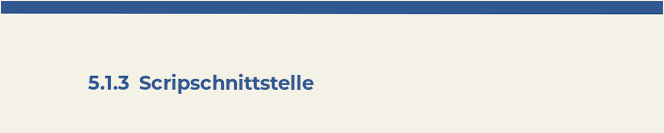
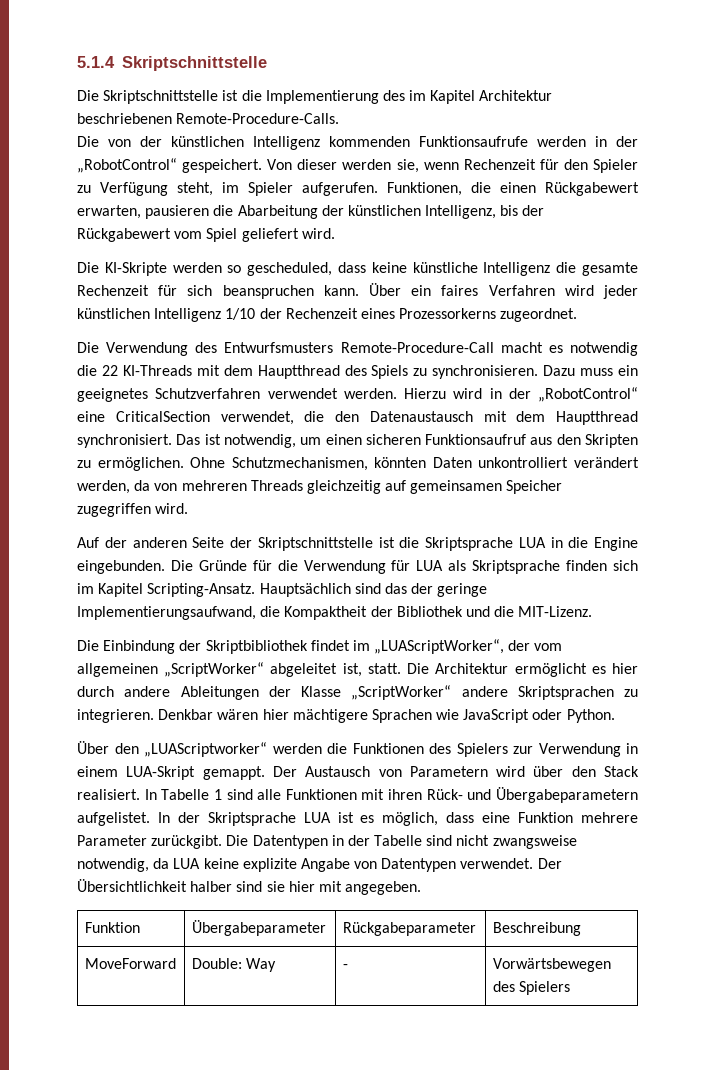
- 5.1.3 Scripschnittstelle
+ 5.1.4 Skriptschnittstelle
+ Die Skriptschnittstelle ist die Implementierung des im Kapitel Architektur beschriebenen Remote-Procedure-Calls.
+ Die von der künstlichen Intelligenz kommenden Funktionsaufrufe werden in der „RobotControl“ gespeichert. Von dieser werden sie, wenn Rechenzeit für den Spieler zu Verfügung steht, im Spieler aufgerufen. Funktionen, die einen Rückgabewert erwarten, pausieren die Abarbeitung der künstlichen Intelligenz, bis der Rückgabewert vom Spiel geliefert wird.
+ Die KI-Skripte werden so gescheduled, dass keine künstliche Intelligenz die gesamte Rechenzeit für sich beanspruchen kann. Über ein faires Verfahren wird jeder künstlichen Intelligenz 1/10 der Rechenzeit eines Prozessorkerns zugeordnet.
+ Die Verwendung des Entwurfsmusters Remote-Procedure-Call macht es notwendig die 22 KI-Threads mit dem Hauptthread des Spiels zu synchronisieren. Dazu muss ein geeignetes Schutzverfahren verwendet werden. Hierzu wird in der „RobotControl“ eine CriticalSection verwendet, die den Datenaustausch mit dem Hauptthread synchronisiert. Das ist notwendig, um einen sicheren Funktionsaufruf aus den Skripten zu ermöglichen. Ohne Schutzmechanismen, könnten Daten unkontrolliert verändert werden, da von mehreren Threads gleichzeitig auf gemeinsamen Speicher zugegriffen wird.
+ Auf der anderen Seite der Skriptschnittstelle ist die Skriptsprache LUA in die Engine eingebunden. Die Gründe für die Verwendung für LUA als Skriptsprache finden sich im Kapitel Scripting-Ansatz. Hauptsächlich sind das der geringe Implementierungsaufwand, die Kompaktheit der Bibliothek und die MIT-Lizenz.
+ Die Einbindung der Skriptbibliothek findet im „LUAScriptWorker“, der vom allgemeinen „ScriptWorker“ abgeleitet ist, statt. Die Architektur ermöglicht es hier durch andere Ableitungen der Klasse „ScriptWorker“ andere Skriptsprachen zu integrieren. Denkbar wären hier mächtigere Sprachen wie JavaScript oder Python.
+ Über den „LUAScriptworker“ werden die Funktionen des Spielers zur Verwendung in einem LUA-Skript gemappt. Der Austausch von Parametern wird über den Stack realisiert. In Tabelle 1 sind alle Funktionen mit ihren Rück- und Übergabeparametern aufgelistet. In der Skriptsprache LUA ist es möglich, dass eine Funktion mehrere Parameter zurückgibt. Die Datentypen in der Tabelle sind nicht zwangsweise notwendig, da LUA keine explizite Angabe von Datentypen verwendet. Der Übersichtlichkeit halber sind sie hier mit angegeben.
+ Funktion | Übergabeparameter | Rückgabeparameter | Beschreibung
+ MoveForward | Double: Way | - | Vorwärtsbewegen des Spielers

